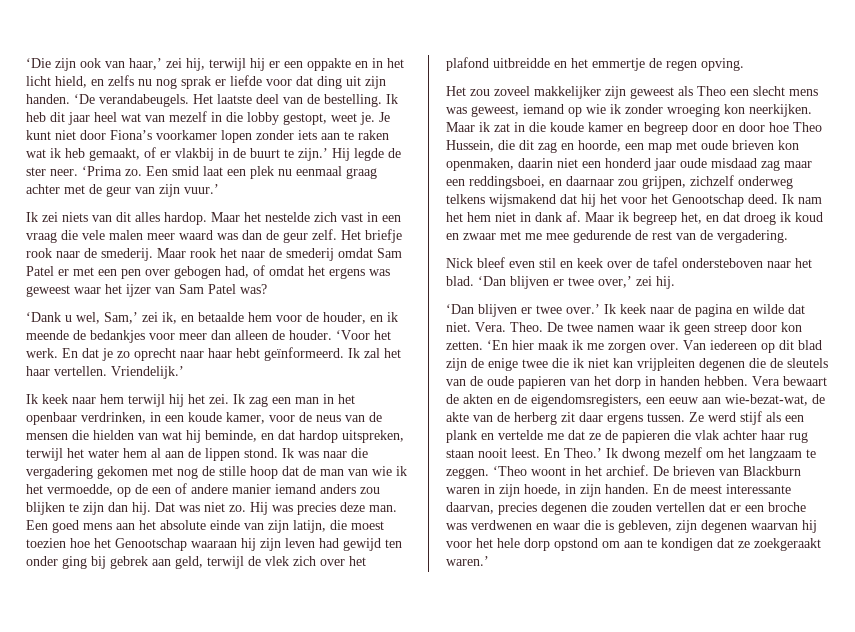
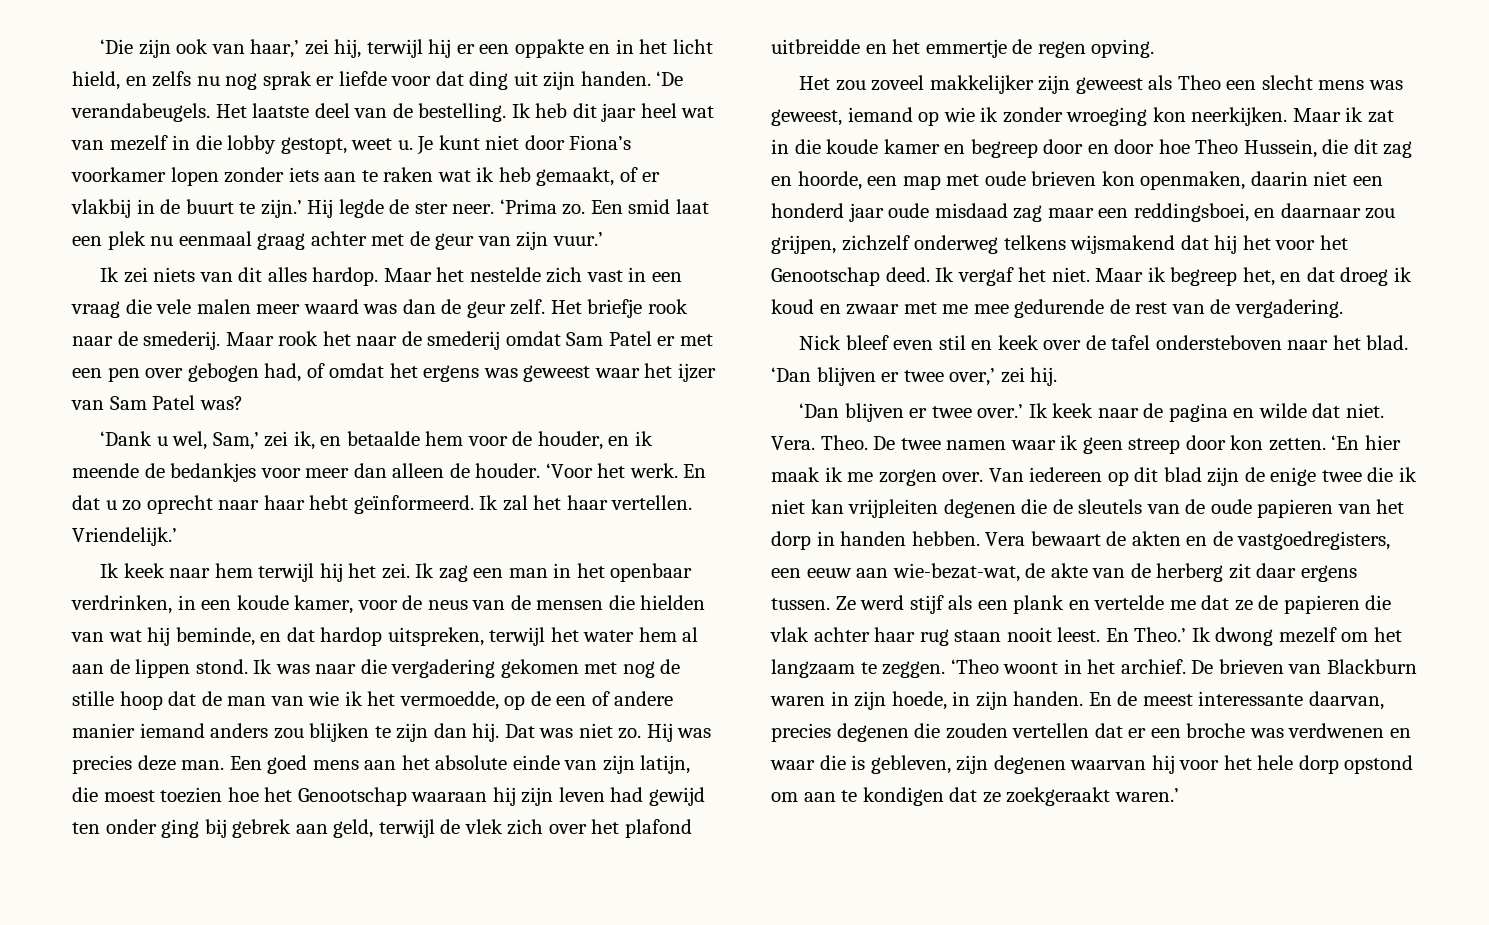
- Ik heb dit jaar heel wat van mezelf in die lobby gestopt, weet je.
+ Ik heb dit jaar heel wat van mezelf in die lobby gestopt, weet u.
- En dat je zo oprecht naar haar hebt geïnformeerd.
+ En dat u zo oprecht naar haar hebt geïnformeerd.
- Ik nam het hem niet in dank af.
+ Ik vergaf het niet.
- Vera bewaart de akten en de eigendomsregisters, een eeuw aan wie-bezat-wat, de akte van de herberg zit daar ergens tussen.
+ Vera bewaart de akten en de vastgoedregisters, een eeuw aan wie-bezat-wat, de akte van de herberg zit daar ergens tussen.

